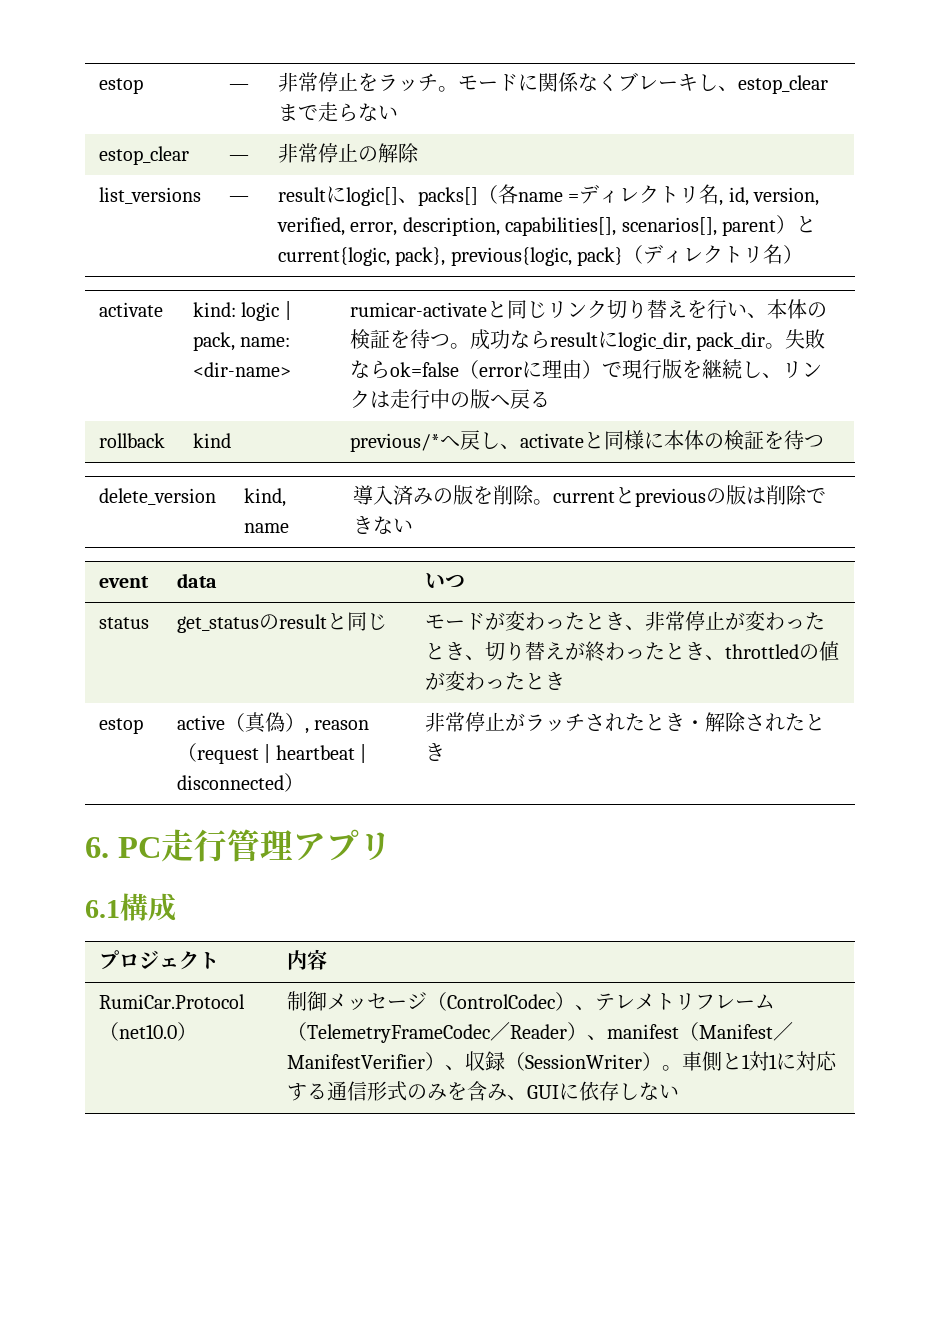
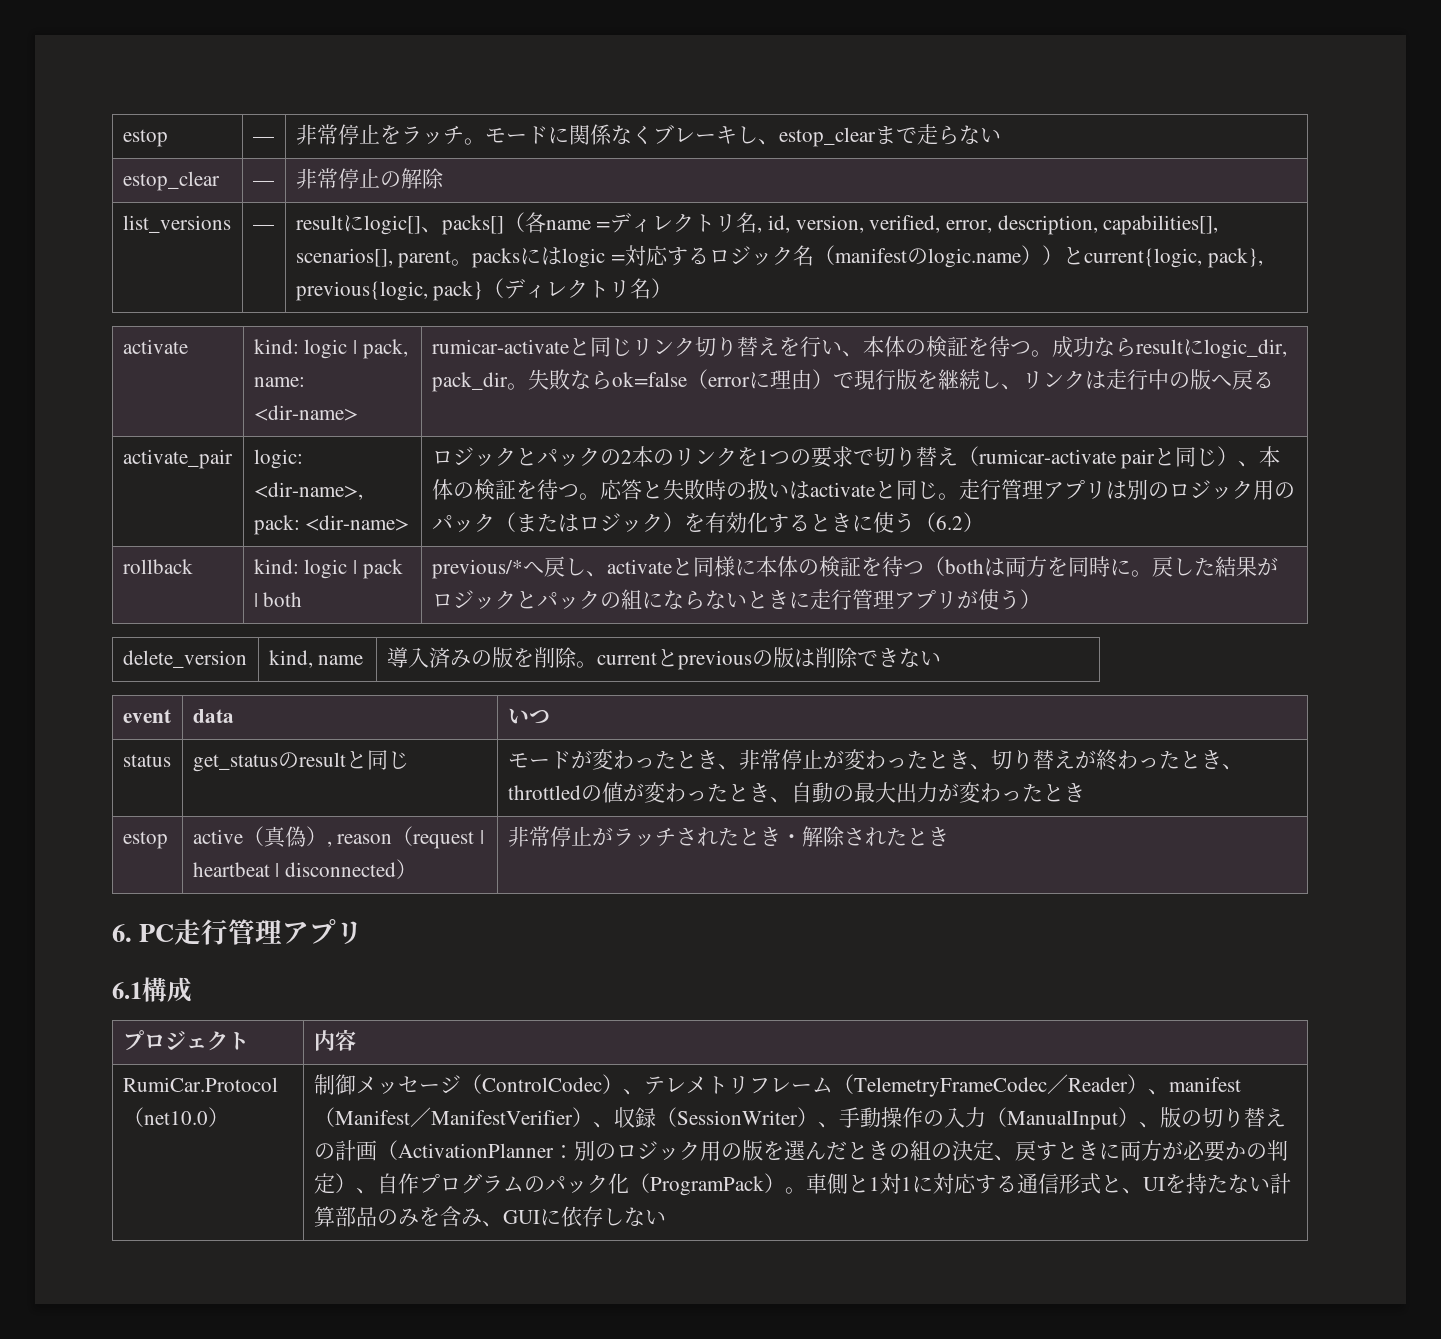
- resultにlogic[]、packs[]（各name =ディレクトリ名, id, version, verified, error, description, capabilities[], scenarios[], parent）とcurrent{logic, pack}, previous{logic, pack}（ディレクトリ名）
+ resultにlogic[]、packs[]（各name =ディレクトリ名, id, version, verified, error, description, capabilities[], scenarios[], parent。packsにはlogic =対応するロジック名（manifestのlogic.name））とcurrent{logic, pack}, previous{logic, pack}（ディレクトリ名）
- rollback | kind | previous/*へ戻し、activateと同様に本体の検証を待つ
+ activate_pair | logic: <dir-name>, pack: <dir-name> | ロジックとパックの2本のリンクを1つの要求で切り替え（rumicar-activate pairと同じ）、本体の検証を待つ。応答と失敗時の扱いはactivateと同じ。走行管理アプリは別のロジック用のパック（またはロジック）を有効化するときに使う（6.2）
+ rollback | kind: logic | pack | both | previous/*へ戻し、activateと同様に本体の検証を待つ（bothは両方を同時に。戻した結果がロジックとパックの組にならないときに走行管理アプリが使う）
- status | get_statusのresultと同じ | モードが変わったとき、非常停止が変わったとき、切り替えが終わったとき、throttledの値が変わったとき
+ status | get_statusのresultと同じ | モードが変わったとき、非常停止が変わったとき、切り替えが終わったとき、throttledの値が変わったとき、自動の最大出力が変わったとき
- 制御メッセージ（ControlCodec）、テレメトリフレーム（TelemetryFrameCodec／Reader）、manifest（Manifest／ManifestVerifier）、収録（SessionWriter）。
+ 制御メッセージ（ControlCodec）、テレメトリフレーム（TelemetryFrameCodec／Reader）、manifest（Manifest／ManifestVerifier）、収録（SessionWriter）、手動操作の入力（ManualInput）、版の切り替えの計画（ActivationPlanner：別のロジック用の版を選んだときの組の決定、戻すときに両方が必要かの判定）、自作プログラムのパック化（ProgramPack）。
- 車側と1対1に対応する通信形式のみを含み、GUIに依存しない
+ 車側と1対1に対応する通信形式と、UIを持たない計算部品のみを含み、GUIに依存しない

